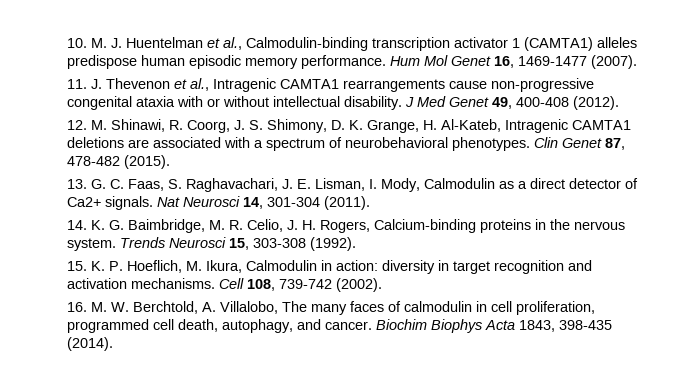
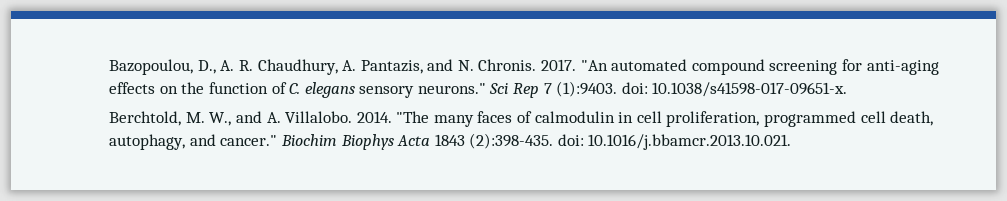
- 10. M. J. Huentelman et al., Calmodulin-binding transcription activator 1 (CAMTA1) alleles predispose human episodic memory performance. Hum Mol Genet 16, 1469-1477 (2007).
- 11. J. Thevenon et al., Intragenic CAMTA1 rearrangements cause non-progressive congenital ataxia with or without intellectual disability. J Med Genet 49, 400-408 (2012).
- 12. M. Shinawi, R. Coorg, J. S. Shimony, D. K. Grange, H. Al-Kateb, Intragenic CAMTA1 deletions are associated with a spectrum of neurobehavioral phenotypes. Clin Genet 87, 478-482 (2015).
- 13. G. C. Faas, S. Raghavachari, J. E. Lisman, I. Mody, Calmodulin as a direct detector of Ca2+ signals. Nat Neurosci 14, 301-304 (2011).
- 14. K. G. Baimbridge, M. R. Celio, J. H. Rogers, Calcium-binding proteins in the nervous system. Trends Neurosci 15, 303-308 (1992).
- 15. K. P. Hoeflich, M. Ikura, Calmodulin in action: diversity in target recognition and activation mechanisms. Cell 108, 739-742 (2002).
- 16. M. W. Berchtold, A. Villalobo, The many faces of calmodulin in cell proliferation, programmed cell death, autophagy, and cancer.
+ Bazopoulou, D., A. R. Chaudhury, A. Pantazis, and N. Chronis. 2017. "An automated compound screening for anti-aging effects on the function of C. elegans sensory neurons." Sci Rep 7 (1):9403. doi: 10.1038/s41598-017-09651-x.
+ Berchtold, M. W., and A. Villalobo. 2014. "The many faces of calmodulin in cell proliferation, programmed cell death, autophagy, and cancer."
- Biochim Biophys Acta 1843, 398-435 (2014).
+ Biochim Biophys Acta 1843 (2):398-435. doi: 10.1016/j.bbamcr.2013.10.021.

